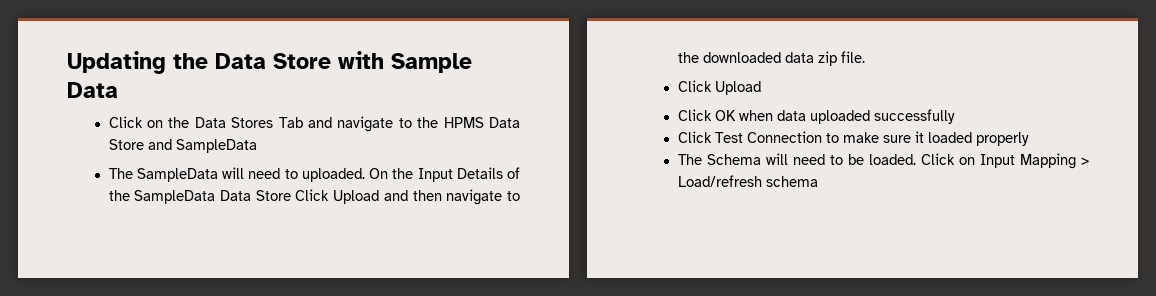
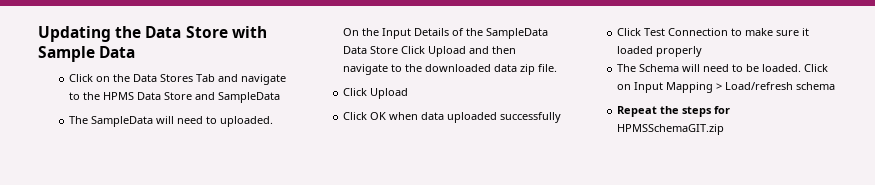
+ Repeat the steps for HPMSSchemaGIT.zip

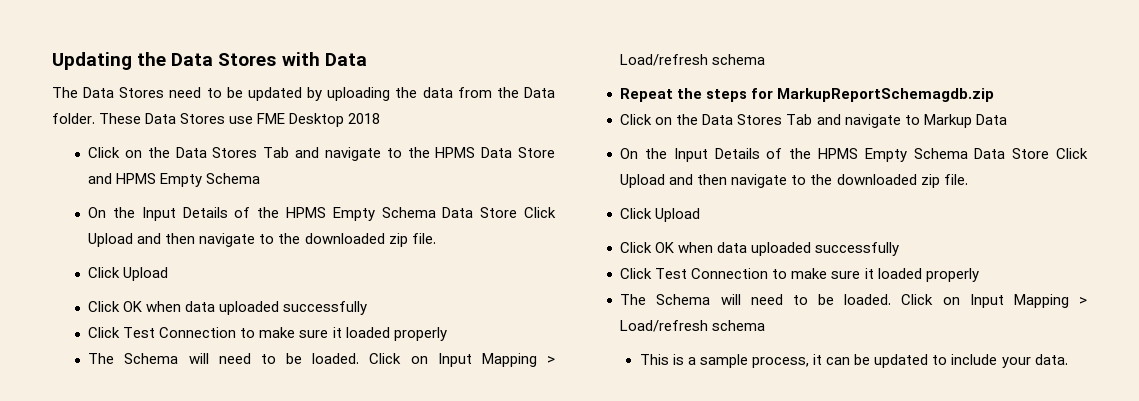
- Updating the Data Store with Sample Data
+ Updating the Data Stores with Data
+ The Data Stores need to be updated by uploading the data from the Data folder. These Data Stores use FME Desktop 2018
- Click on the Data Stores Tab and navigate to the HPMS Data Store and SampleData
- The SampleData will need to uploaded. On the Input Details of the SampleData Data Store Click Upload and then navigate to the downloaded data zip file.
+ Click on the Data Stores Tab and navigate to the HPMS Data Store and HPMS Empty Schema
+ On the Input Details of the HPMS Empty Schema Data Store Click Upload and then navigate to the downloaded zip file.
- Repeat the steps for HPMSSchemaGIT.zip
+ Repeat the steps for MarkupReportSchemagdb.zip
+ Click on the Data Stores Tab and navigate to Markup Data
+ On the Input Details of the HPMS Empty Schema Data Store Click Upload and then navigate to the downloaded zip file.
+ Click Upload
+ Click OK when data uploaded successfully
+ Click Test Connection to make sure it loaded properly
+ The Schema will need to be loaded. Click on Input Mapping > Load/refresh schema
+ This is a sample process, it can be updated to include your data.

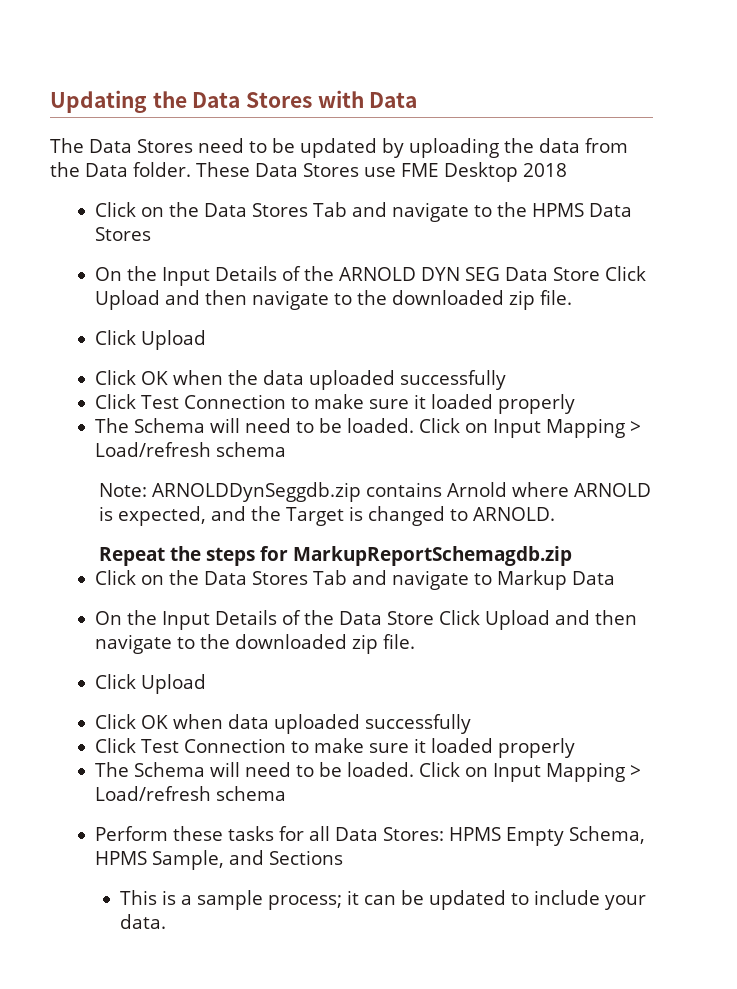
- Click on the Data Stores Tab and navigate to the HPMS Data Store and HPMS Empty Schema
- On the Input Details of the HPMS Empty Schema Data Store Click Upload and then navigate to the downloaded zip file.
+ Click on the Data Stores Tab and navigate to the HPMS Data Stores
+ On the Input Details of the ARNOLD DYN SEG Data Store Click Upload and then navigate to the downloaded zip file.
+ Click Upload
+ Click OK when the data uploaded successfully
+ Click Test Connection to make sure it loaded properly
+ The Schema will need to be loaded. Click on Input Mapping > Load/refresh schema
+ Note: ARNOLDDynSeggdb.zip contains Arnold where ARNOLD is expected, and the Target is changed to ARNOLD.
+ Repeat the steps for MarkupReportSchemagdb.zip
+ Click on the Data Stores Tab and navigate to Markup Data
+ On the Input Details of the Data Store Click Upload and then navigate to the downloaded zip file.
- Repeat the steps for MarkupReportSchemagdb.zip
- Click on the Data Stores Tab and navigate to Markup Data
- On the Input Details of the HPMS Empty Schema Data Store Click Upload and then navigate to the downloaded zip file.
- Click Upload
- Click OK when data uploaded successfully
- Click Test Connection to make sure it loaded properly
- The Schema will need to be loaded. Click on Input Mapping > Load/refresh schema
+ Perform these tasks for all Data Stores: HPMS Empty Schema, HPMS Sample, and Sections
- This is a sample process, it can be updated to include your data.
+ This is a sample process; it can be updated to include your data.

